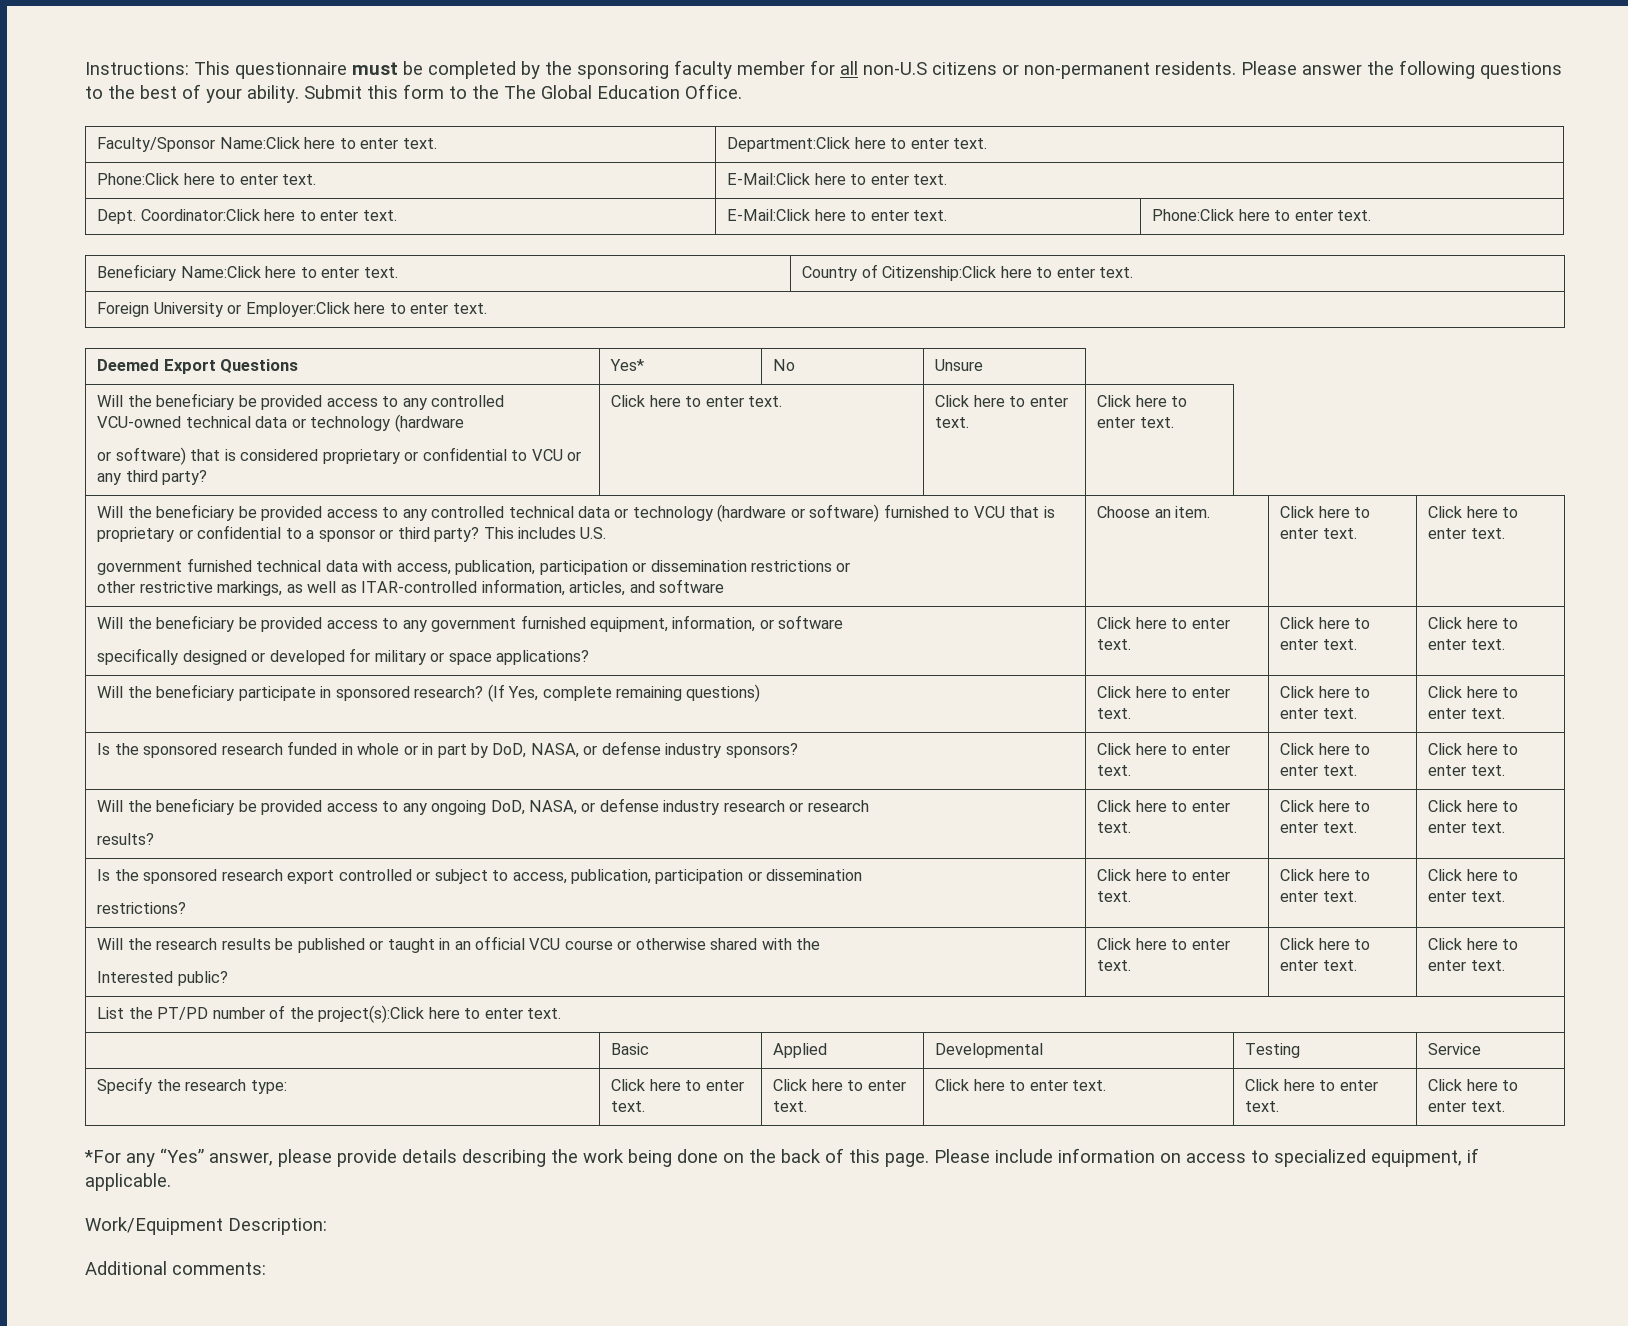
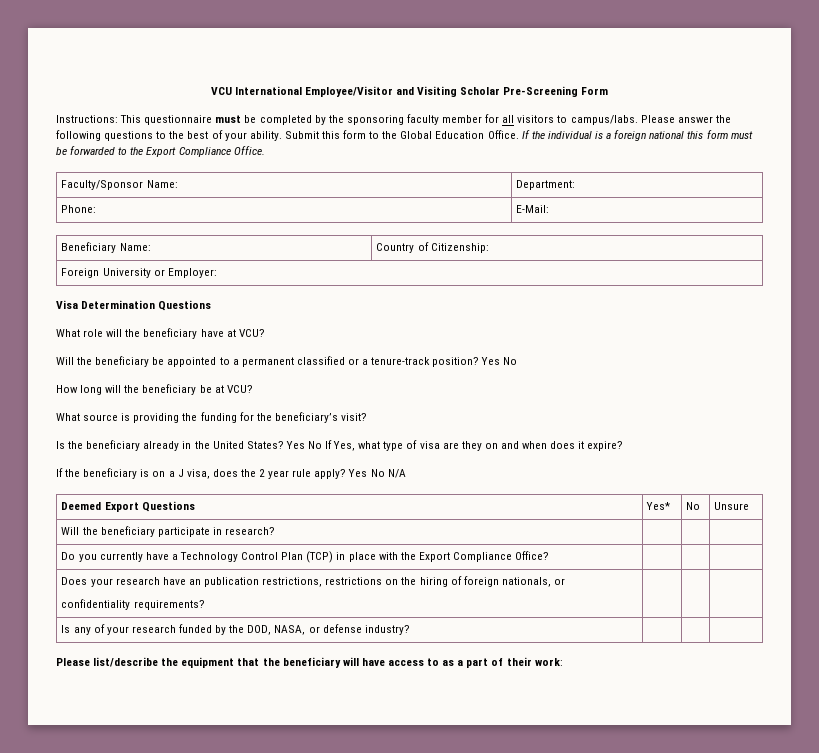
+ VCU International Employee/Visitor and Visiting Scholar Pre-Screening Form
- Instructions: This questionnaire must be completed by the sponsoring faculty member for all non-U.S citizens or non-permanent residents.
+ Instructions: This questionnaire must be completed by the sponsoring faculty member for all visitors to campus/labs.
- Submit this form to the The Global Education Office.
- Faculty/Sponsor Name:Click here to enter text. | Department:Click here to enter text.
- Phone:Click here to enter text. | E-Mail:Click here to enter text.
- Dept. Coordinator:Click here to enter text. | E-Mail:Click here to enter text. | Phone:Click here to enter text.
- Beneficiary Name:Click here to enter text. | Country of Citizenship:Click here to enter text.
- Foreign University or Employer:Click here to enter text.
+ Submit this form to the Global Education Office. If the individual is a foreign national this form must be forwarded to the Export Compliance Office.
+ Faculty/Sponsor Name: | Department:
+ Phone: | E-Mail:
+ Beneficiary Name: | Country of Citizenship:
+ Foreign University or Employer:
+ Visa Determination Questions
+ What role will the beneficiary have at VCU?
+ Will the beneficiary be appointed to a permanent classified or a tenure-track position? Yes No
+ How long will the beneficiary be at VCU?
+ What source is providing the funding for the beneficiary’s visit?
+ Is the beneficiary already in the United States? Yes No If Yes, what type of visa are they on and when does it expire?
+ If the beneficiary is on a J visa, does the 2 year rule apply? Yes No N/A
- Will the beneficiary be provided access to any controlled VCU-owned technical data or technology (hardware
- or software) that is considered proprietary or confidential to VCU or any third party? | Click here to enter text. | Click here to enter text. | Click here to enter text.
- Will the beneficiary be provided access to any controlled technical data or technology (hardware or software) furnished to VCU that is proprietary or confidential to a sponsor or third party? This includes U.S.
- government furnished technical data with access, publication, participation or dissemination restrictions or
- other restrictive markings, as well as ITAR-controlled information, articles, and software | Choose an item. | Click here to enter text. | Click here to enter text.
- Will the beneficiary be provided access to any government furnished equipment, information, or software
- specifically designed or developed for military or space applications? | Click here to enter text. | Click here to enter text. | Click here to enter text.
- Will the beneficiary participate in sponsored research? (If Yes, complete remaining questions) | Click here to enter text. | Click here to enter text. | Click here to enter text.
- Is the sponsored research funded in whole or in part by DoD, NASA, or defense industry sponsors? | Click here to enter text. | Click here to enter text. | Click here to enter text.
- Will the beneficiary be provided access to any ongoing DoD, NASA, or defense industry research or research
- results? | Click here to enter text. | Click here to enter text. | Click here to enter text.
- Is the sponsored research export controlled or subject to access, publication, participation or dissemination
- restrictions? | Click here to enter text. | Click here to enter text. | Click here to enter text.
- Will the research results be published or taught in an official VCU course or otherwise shared with the
- Interested public? | Click here to enter text. | Click here to enter text. | Click here to enter text.
- List the PT/PD number of the project(s):Click here to enter text.
- | Basic | Applied | Developmental | Testing | Service
- Specify the research type: | Click here to enter text. | Click here to enter text. | Click here to enter text. | Click here to enter text. | Click here to enter text.
- *For any “Yes” answer, please provide details describing the work being done on the back of this page. Please include information on access to specialized equipment, if applicable.
- Work/Equipment Description:
- Additional comments:
+ Will the beneficiary participate in research? | | |
+ Do you currently have a Technology Control Plan (TCP) in place with the Export Compliance Office? | | |
+ Does your research have an publication restrictions, restrictions on the hiring of foreign nationals, or
+ confidentiality requirements? | | |
+ Is any of your research funded by the DOD, NASA, or defense industry? | | |
+ Please list/describe the equipment that the beneficiary will have access to as a part of their work:

